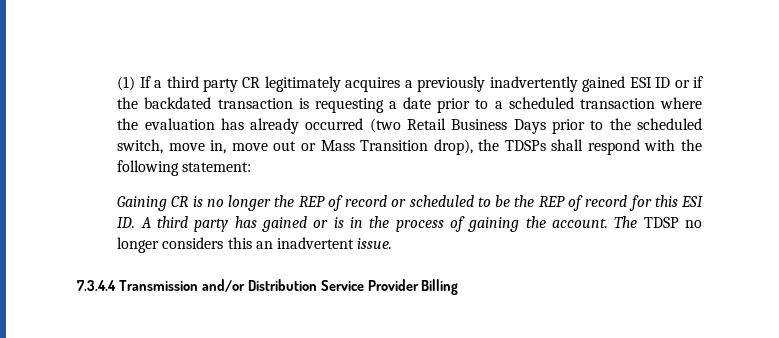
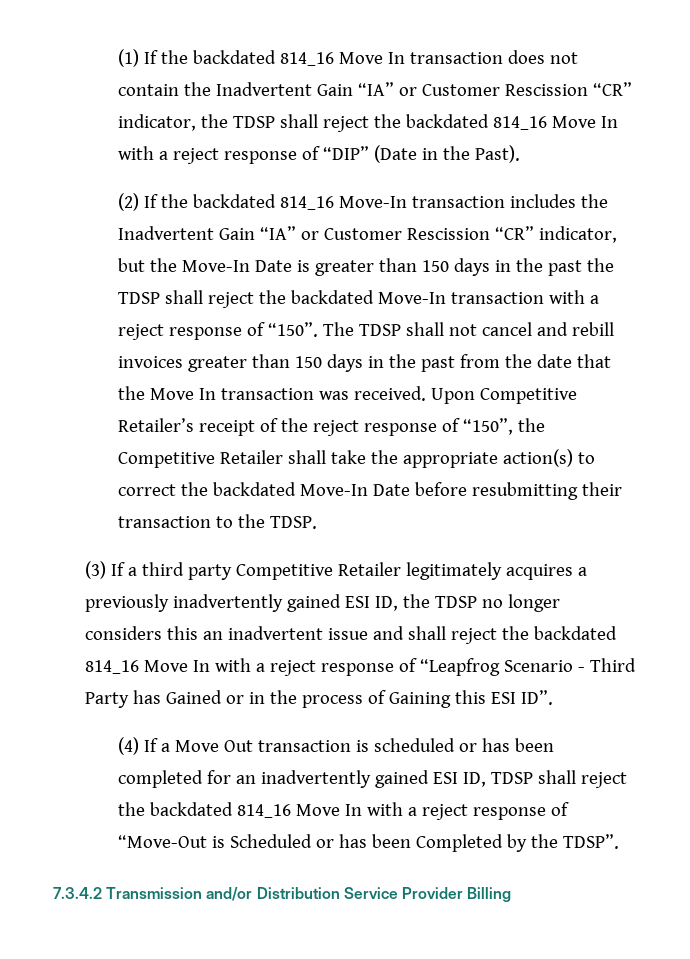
- (1) If a third party CR legitimately acquires a previously inadvertently gained ESI ID or if the backdated transaction is requesting a date prior to a scheduled transaction where the evaluation has already occurred (two Retail Business Days prior to the scheduled switch, move in, move out or Mass Transition drop), the TDSPs shall respond with the following statement:
- Gaining CR is no longer the REP of record or scheduled to be the REP of record for this ESI ID. A third party has gained or is in the process of gaining the account. The TDSP no longer considers this an inadvertent issue.
- 7.3.4.4 Transmission and/or Distribution Service Provider Billing
+ (1) If the backdated 814_16 Move In transaction does not contain the Inadvertent Gain “IA” or Customer Rescission “CR” indicator, the TDSP shall reject the backdated 814_16 Move In with a reject response of “DIP” (Date in the Past).
+ (2) If the backdated 814_16 Move-In transaction includes the Inadvertent Gain “IA” or Customer Rescission “CR” indicator, but the Move-In Date is greater than 150 days in the past the TDSP shall reject the backdated Move-In transaction with a reject response of “150”. The TDSP shall not cancel and rebill invoices greater than 150 days in the past from the date that the Move In transaction was received. Upon Competitive Retailer’s receipt of the reject response of “150”, the Competitive Retailer shall take the appropriate action(s) to correct the backdated Move-In Date before resubmitting their transaction to the TDSP.
+ (3) If a third party Competitive Retailer legitimately acquires a previously inadvertently gained ESI ID, the TDSP no longer considers this an inadvertent issue and shall reject the backdated 814_16 Move In with a reject response of “Leapfrog Scenario - Third Party has Gained or in the process of Gaining this ESI ID”.
+ (4) If a Move Out transaction is scheduled or has been completed for an inadvertently gained ESI ID, TDSP shall reject the backdated 814_16 Move In with a reject response of “Move-Out is Scheduled or has been Completed by the TDSP”.
+ 7.3.4.2 Transmission and/or Distribution Service Provider Billing

